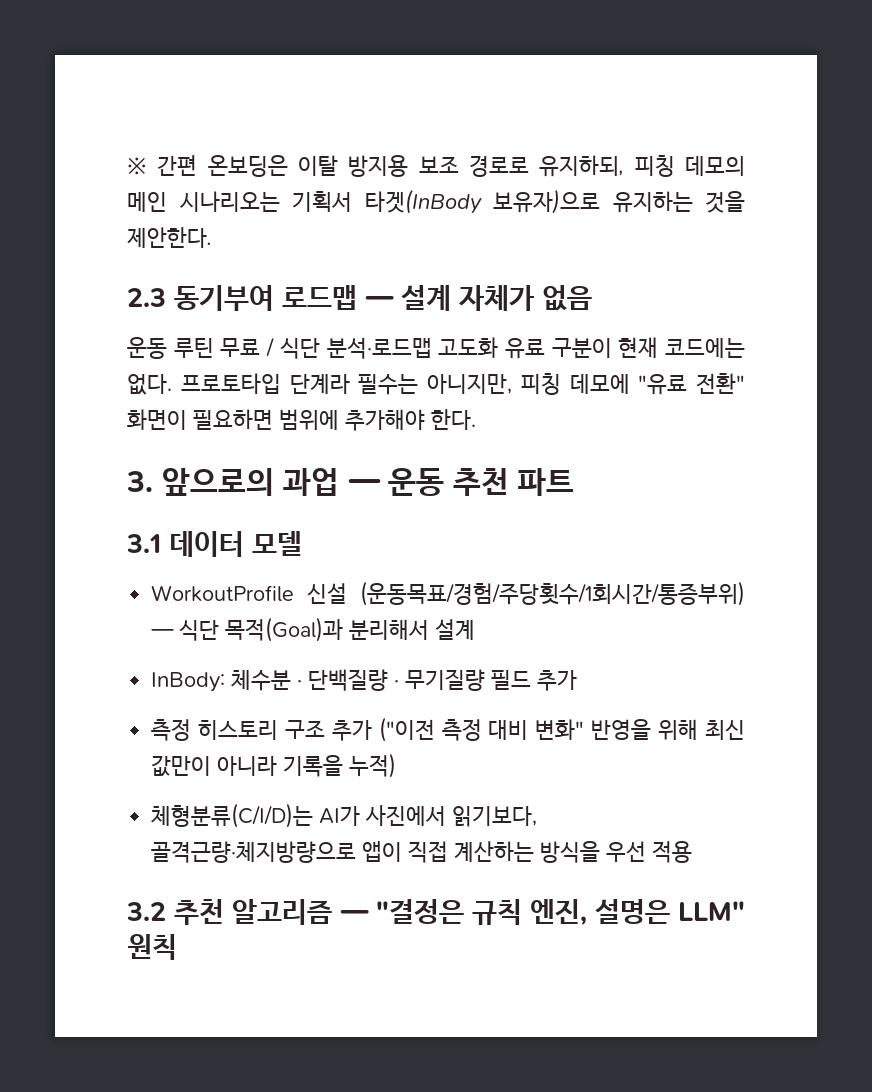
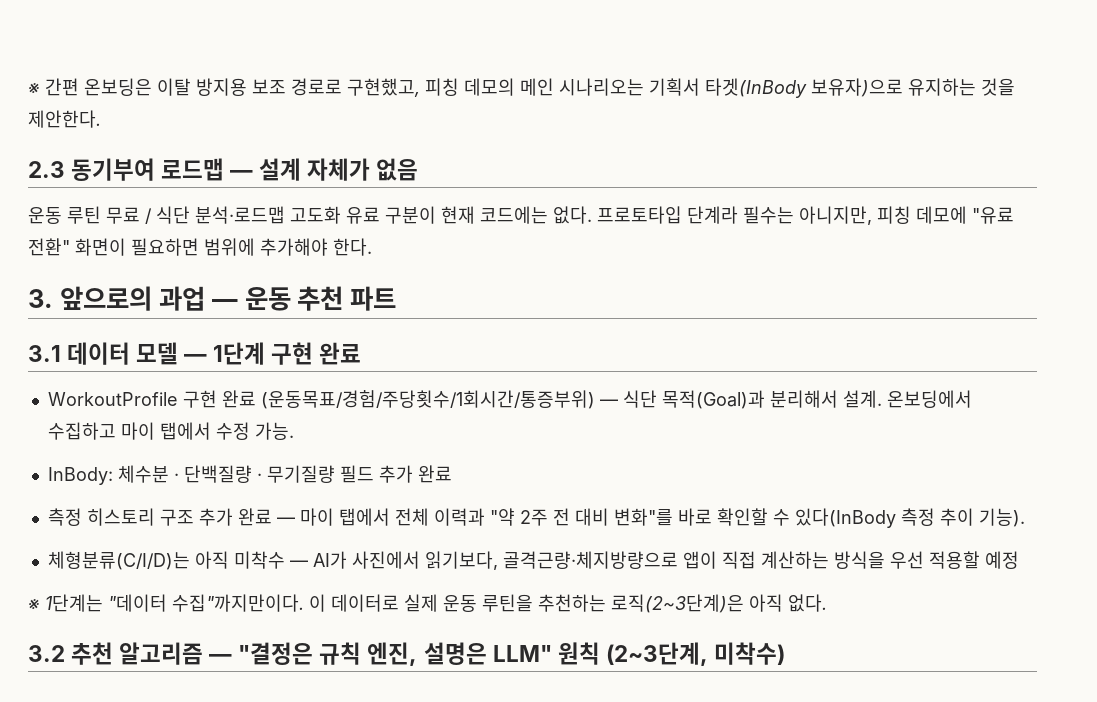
- ※ 간편 온보딩은 이탈 방지용 보조 경로로 유지하되, 피칭 데모의 메인 시나리오는 기획서 타겟(InBody 보유자)으로 유지하는 것을 제안한다.
+ ※ 간편 온보딩은 이탈 방지용 보조 경로로 구현했고, 피칭 데모의 메인 시나리오는 기획서 타겟(InBody 보유자)으로 유지하는 것을 제안한다.
- 3.1 데이터 모델
+ 3.1 데이터 모델 — 1단계 구현 완료
- WorkoutProfile 신설 (운동목표/경험/주당횟수/1회시간/통증부위) — 식단 목적(Goal)과 분리해서 설계
+ WorkoutProfile 구현 완료 (운동목표/경험/주당횟수/1회시간/통증부위) — 식단 목적(Goal)과 분리해서 설계. 온보딩에서 수집하고 마이 탭에서 수정 가능.
- InBody: 체수분 · 단백질량 · 무기질량 필드 추가
+ InBody: 체수분 · 단백질량 · 무기질량 필드 추가 완료
- 측정 히스토리 구조 추가 ("이전 측정 대비 변화" 반영을 위해 최신 값만이 아니라 기록을 누적)
- 체형분류(C/I/D)는 AI가 사진에서 읽기보다, 골격근량·체지방량으로 앱이 직접 계산하는 방식을 우선 적용
+ 측정 히스토리 구조 추가 완료 — 마이 탭에서 전체 이력과 "약 2주 전 대비 변화"를 바로 확인할 수 있다(InBody 측정 추이 기능).
+ 체형분류(C/I/D)는 아직 미착수 — AI가 사진에서 읽기보다, 골격근량·체지방량으로 앱이 직접 계산하는 방식을 우선 적용할 예정
+ ※ 1단계는 "데이터 수집"까지만이다. 이 데이터로 실제 운동 루틴을 추천하는 로직(2~3단계)은 아직 없다.
- 3.2 추천 알고리즘 — "결정은 규칙 엔진, 설명은 LLM" 원칙
+ 3.2 추천 알고리즘 — "결정은 규칙 엔진, 설명은 LLM" 원칙 (2~3단계, 미착수)

